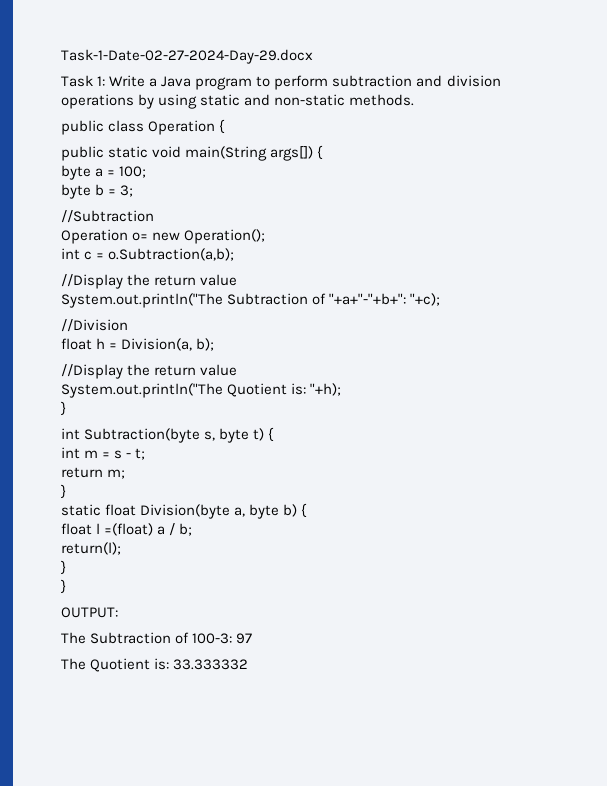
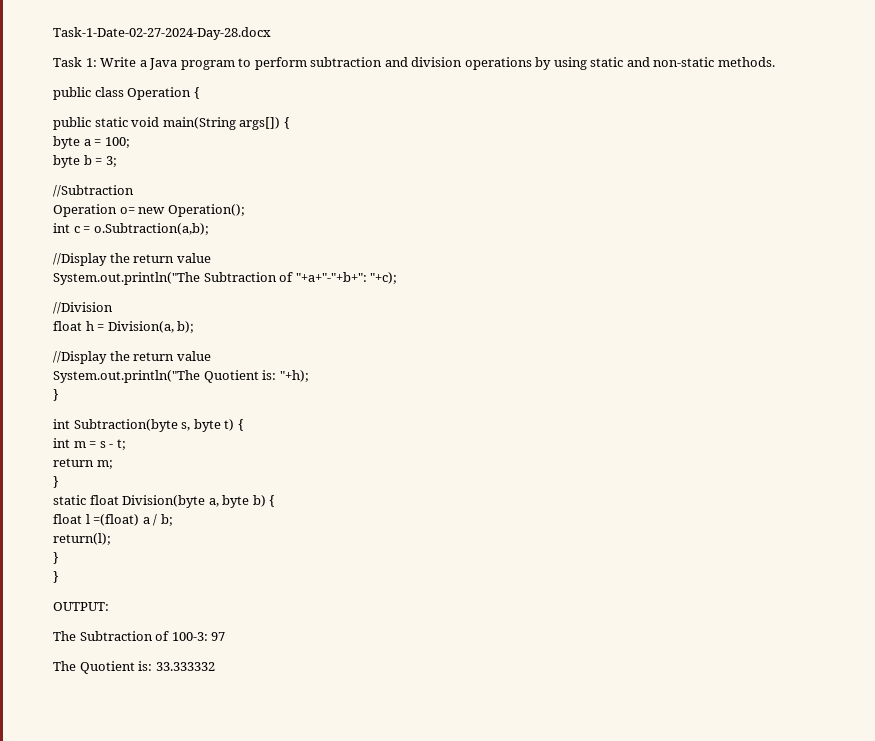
- Task-1-Date-02-27-2024-Day-29.docx
+ Task-1-Date-02-27-2024-Day-28.docx

